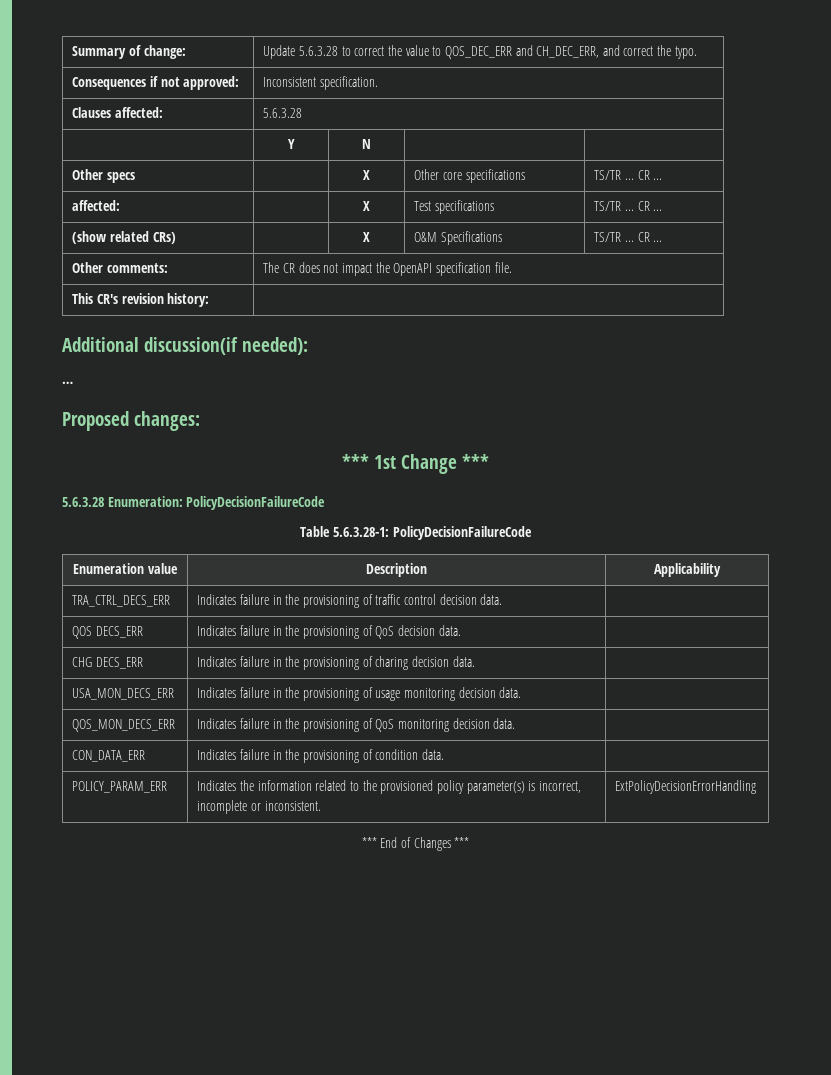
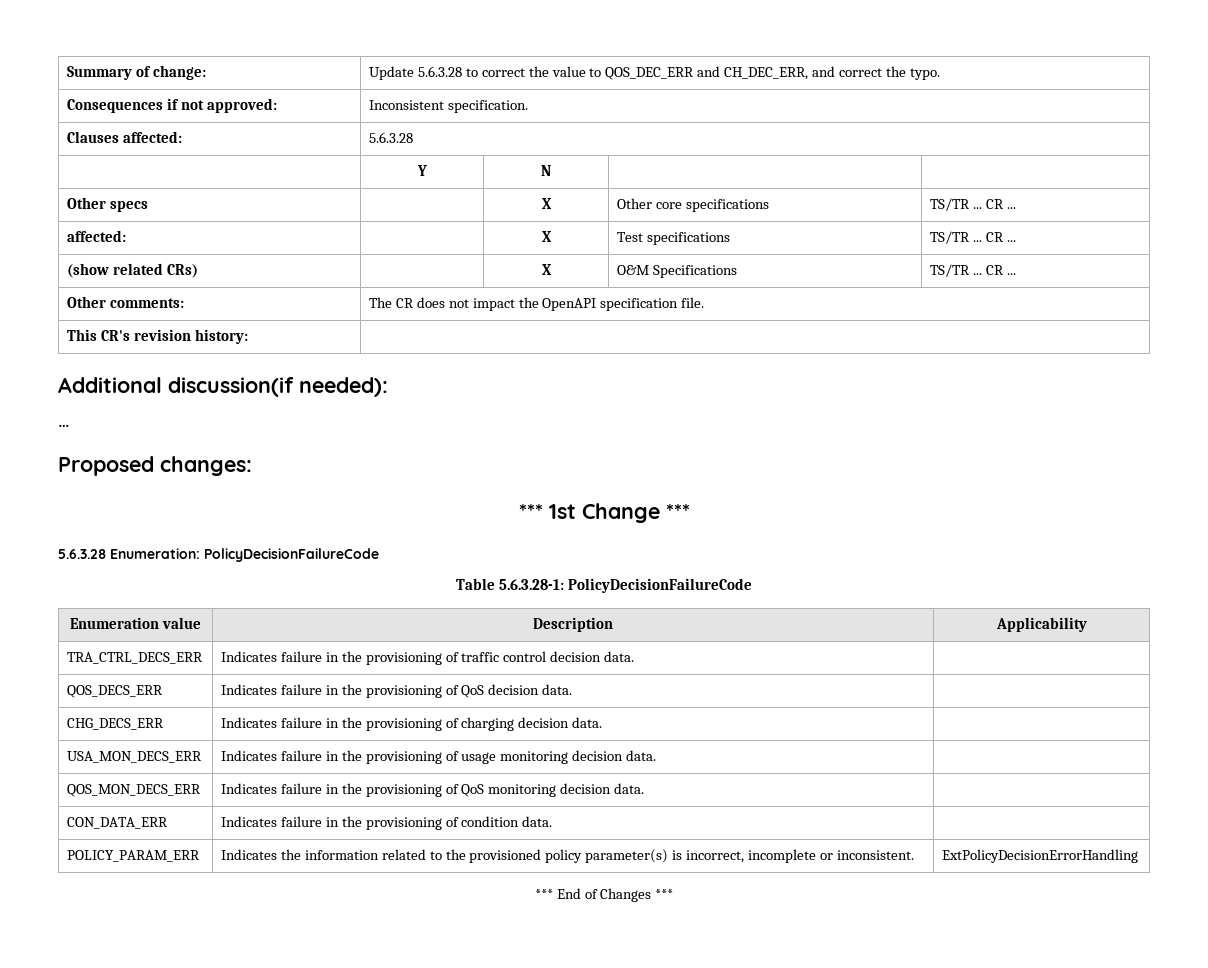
- QOS DECS_ERR | Indicates failure in the provisioning of QoS decision data. |
+ QOS_DECS_ERR | Indicates failure in the provisioning of QoS decision data. |
- CHG DECS_ERR | Indicates failure in the provisioning of charing decision data. |
+ CHG_DECS_ERR | Indicates failure in the provisioning of charging decision data. |

